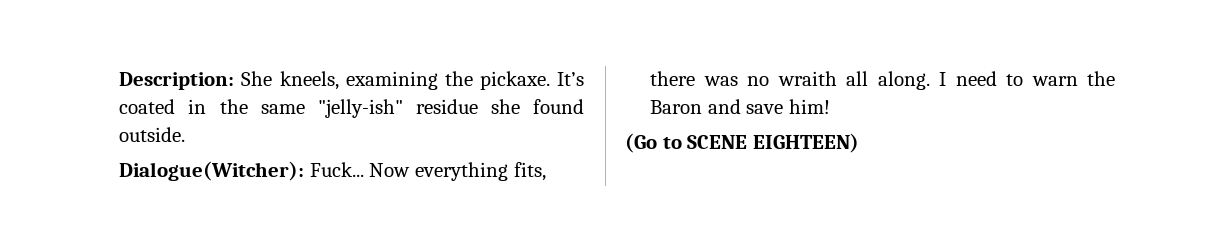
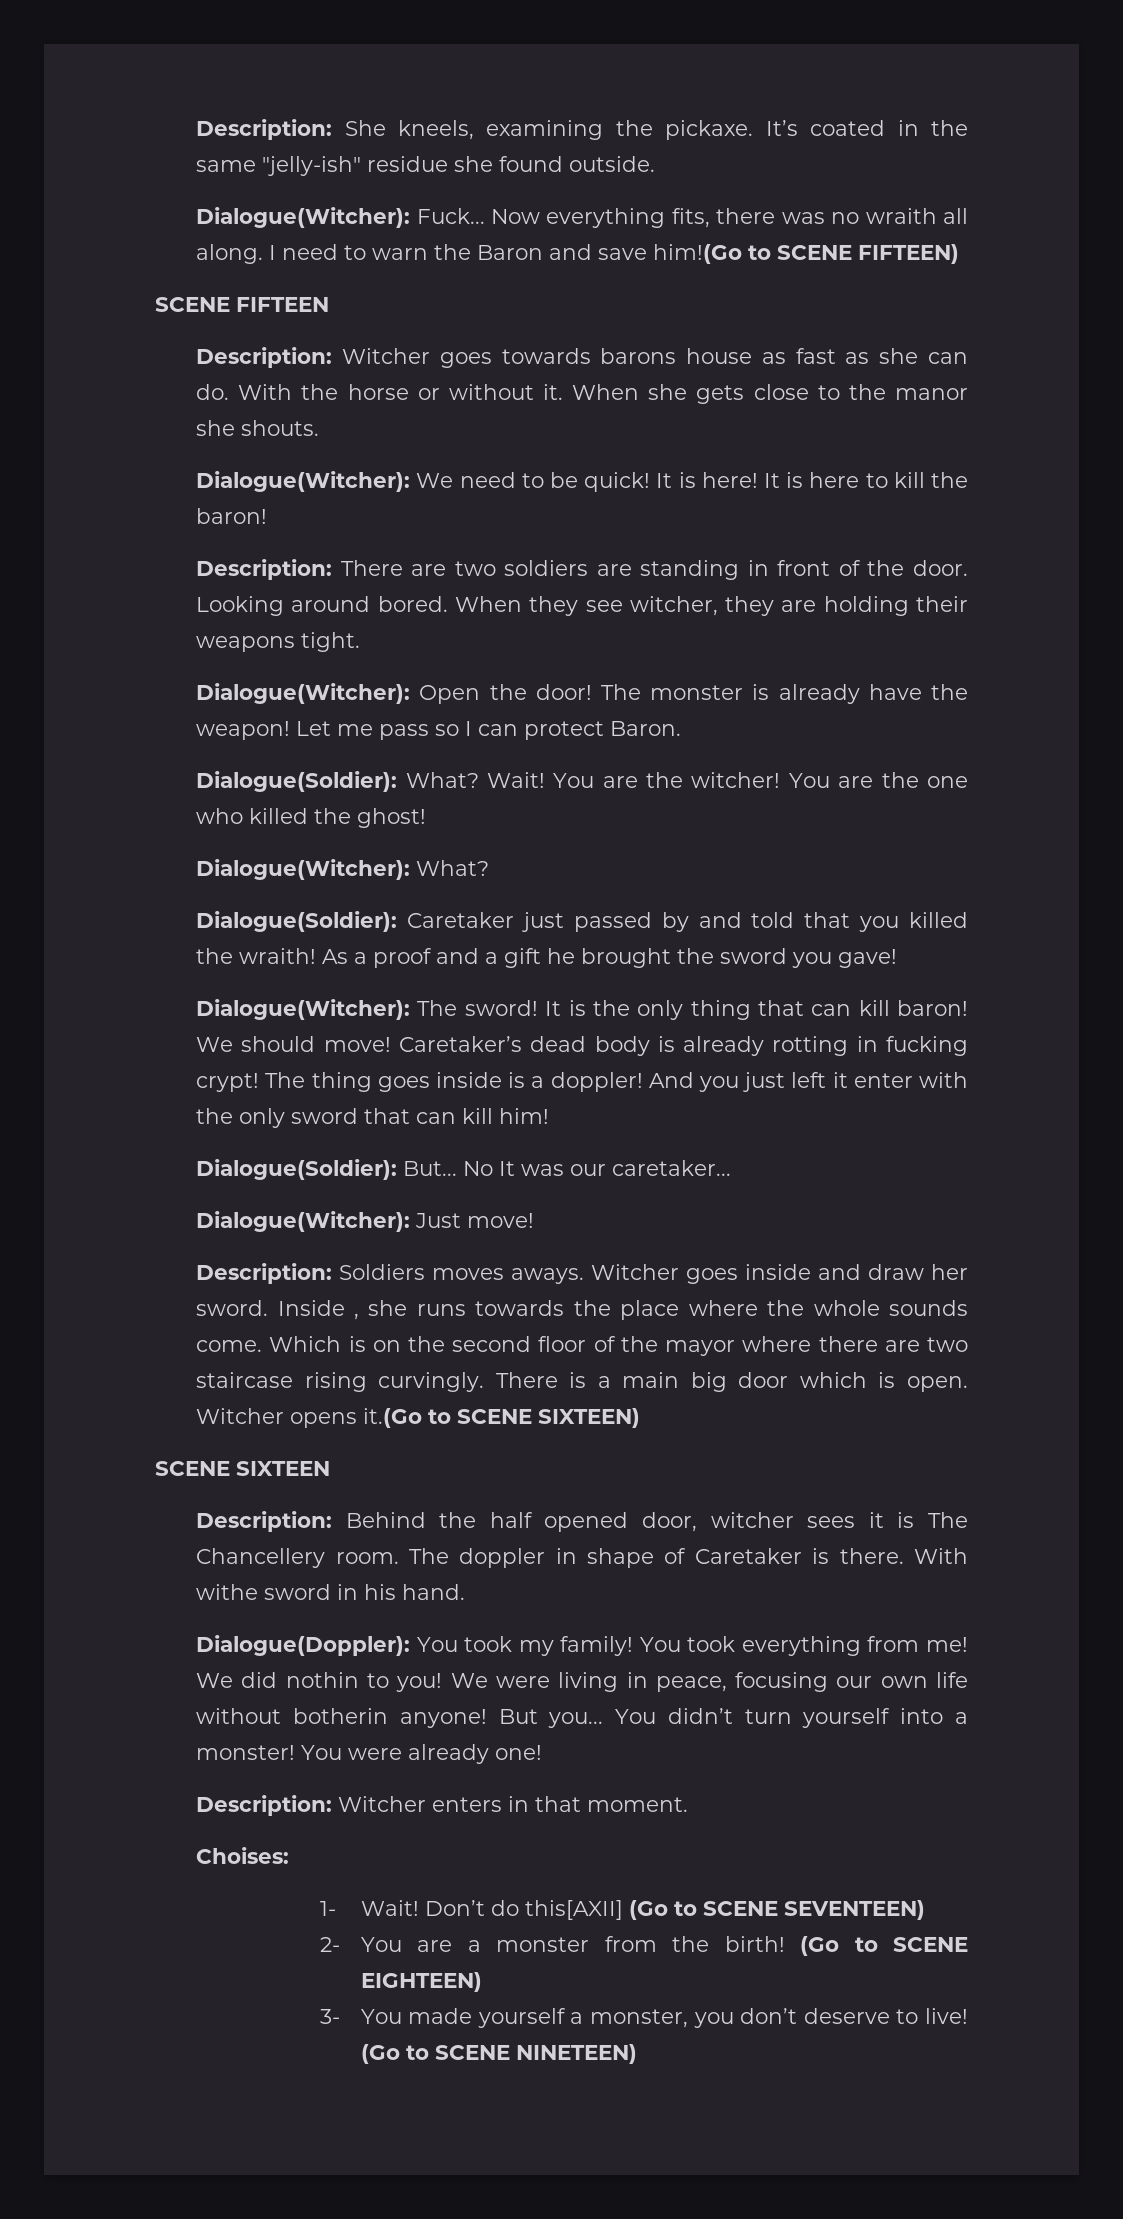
- I need to warn the Baron and save him!
- (Go to SCENE EIGHTEEN)
+ I need to warn the Baron and save him!(Go to SCENE FIFTEEN)
+ SCENE FIFTEEN
+ Description: Witcher goes towards barons house as fast as she can do. With the horse or without it. When she gets close to the manor she shouts.
+ Dialogue(Witcher): We need to be quick! It is here! It is here to kill the baron!
+ Description: There are two soldiers are standing in front of the door. Looking around bored. When they see witcher, they are holding their weapons tight.
+ Dialogue(Witcher): Open the door! The monster is already have the weapon! Let me pass so I can protect Baron.
+ Dialogue(Soldier): What? Wait! You are the witcher! You are the one who killed the ghost!
+ Dialogue(Witcher): What?
+ Dialogue(Soldier): Caretaker just passed by and told that you killed the wraith! As a proof and a gift he brought the sword you gave!
+ Dialogue(Witcher): The sword! It is the only thing that can kill baron! We should move! Caretaker’s dead body is already rotting in fucking crypt! The thing goes inside is a doppler! And you just left it enter with the only sword that can kill him!
+ Dialogue(Soldier): But... No It was our caretaker...
+ Dialogue(Witcher): Just move!
+ Description: Soldiers moves aways. Witcher goes inside and draw her sword. Inside , she runs towards the place where the whole sounds come. Which is on the second floor of the mayor where there are two staircase rising curvingly. There is a main big door which is open. Witcher opens it.(Go to SCENE SIXTEEN)
+ SCENE SIXTEEN
+ Description: Behind the half opened door, witcher sees it is The Chancellery room. The doppler in shape of Caretaker is there. With withe sword in his hand.
+ Dialogue(Doppler): You took my family! You took everything from me! We did nothin to you! We were living in peace, focusing our own life without botherin anyone! But you... You didn’t turn yourself into a monster! You were already one!
+ Description: Witcher enters in that moment.
+ Choises:
+ 1- Wait! Don’t do this[AXII] (Go to SCENE SEVENTEEN)
+ 2- You are a monster from the birth! (Go to SCENE EIGHTEEN)
+ 3- You made yourself a monster, you don’t deserve to live! (Go to SCENE NINETEEN)

